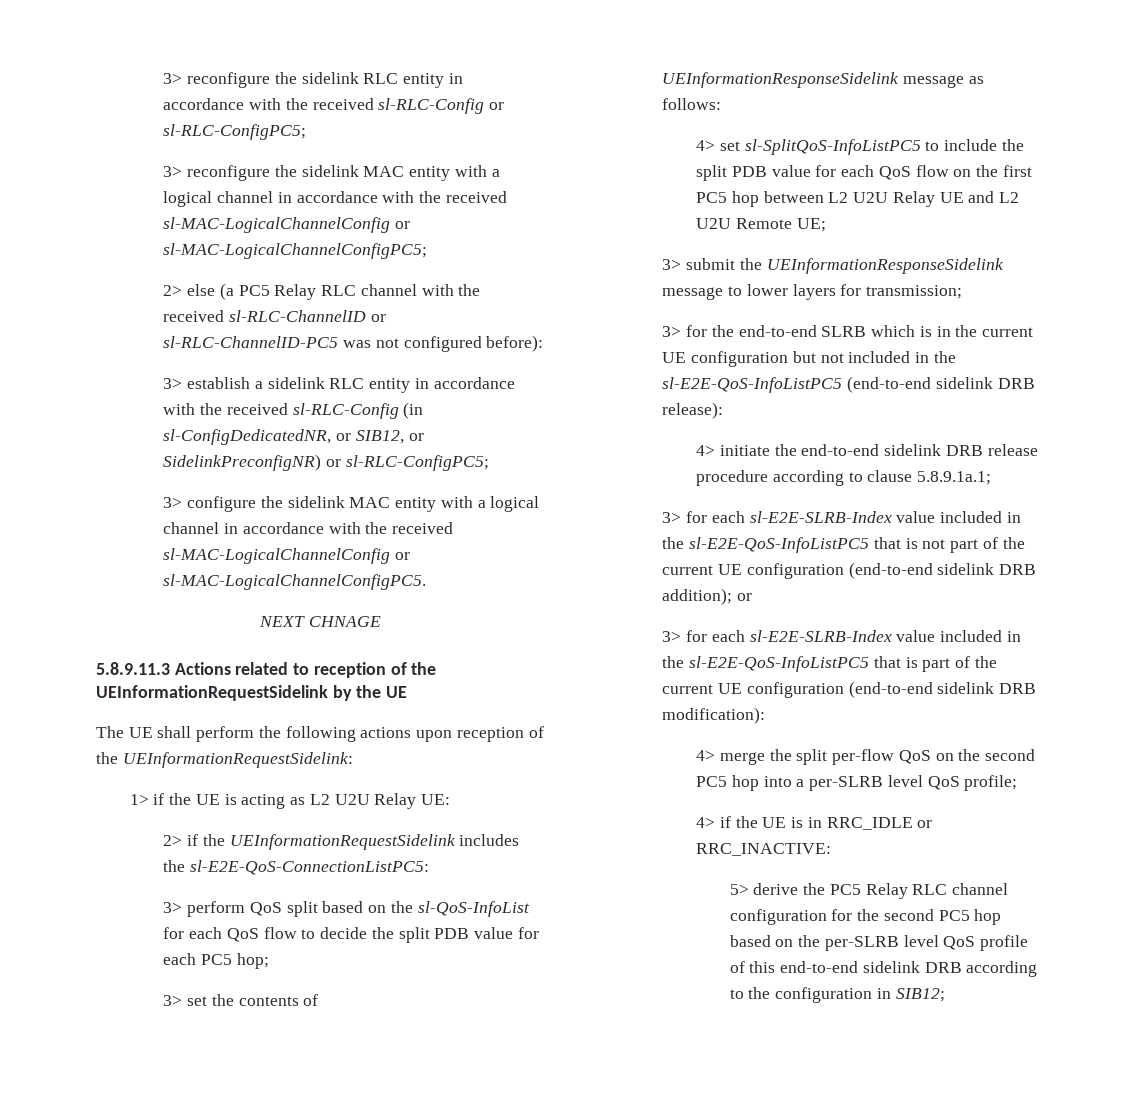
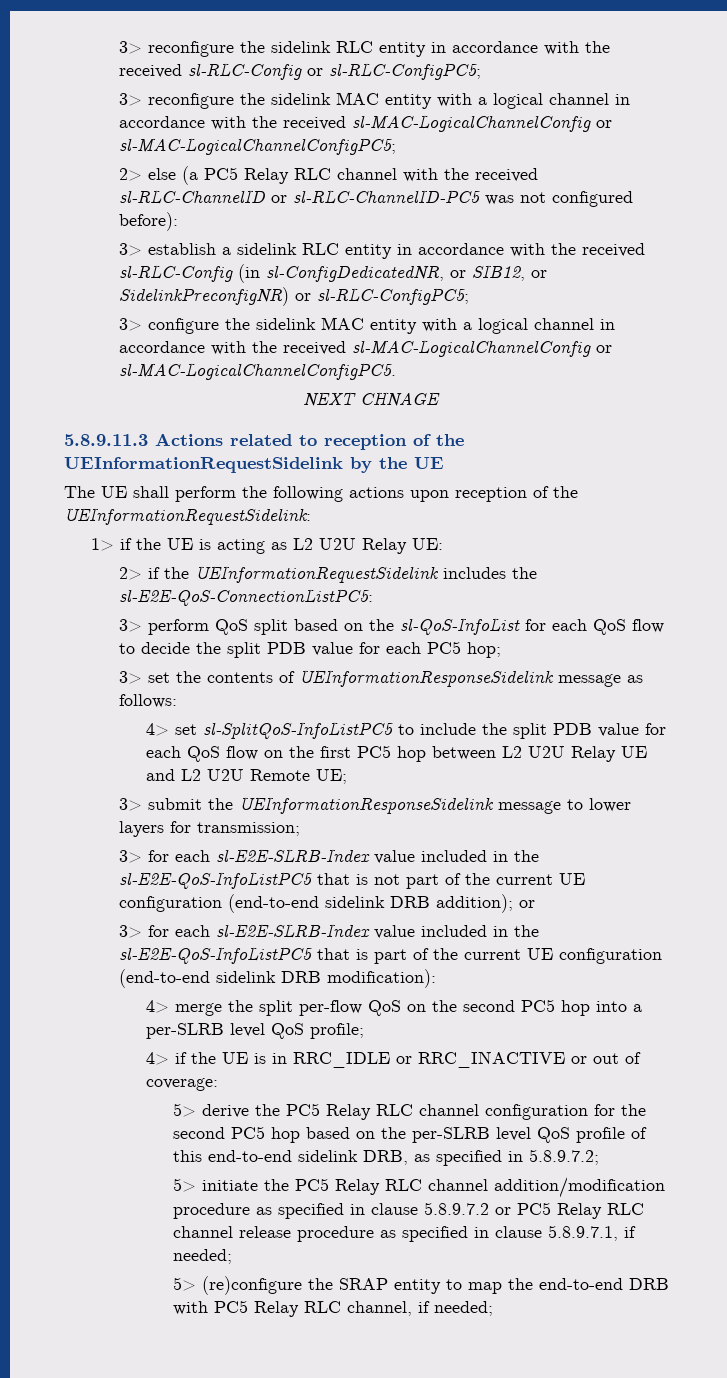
- 3> for the end-to-end SLRB which is in the current UE configuration but not included in the sl-E2E-QoS-InfoListPC5 (end-to-end sidelink DRB release):
- 4> initiate the end-to-end sidelink DRB release procedure according to clause 5.8.9.1a.1;
- 4> if the UE is in RRC_IDLE or RRC_INACTIVE:
+ 4> if the UE is in RRC_IDLE or RRC_INACTIVE or out of coverage:
- 5> derive the PC5 Relay RLC channel configuration for the second PC5 hop based on the per-SLRB level QoS profile of this end-to-end sidelink DRB according to the configuration in SIB12;
+ 5> derive the PC5 Relay RLC channel configuration for the second PC5 hop based on the per-SLRB level QoS profile of this end-to-end sidelink DRB, as specified in 5.8.9.7.2;
+ 5> initiate the PC5 Relay RLC channel addition/modification procedure as specified in clause 5.8.9.7.2 or PC5 Relay RLC channel release procedure as specified in clause 5.8.9.7.1, if needed;
+ 5> (re)configure the SRAP entity to map the end-to-end DRB with PC5 Relay RLC channel, if needed;

